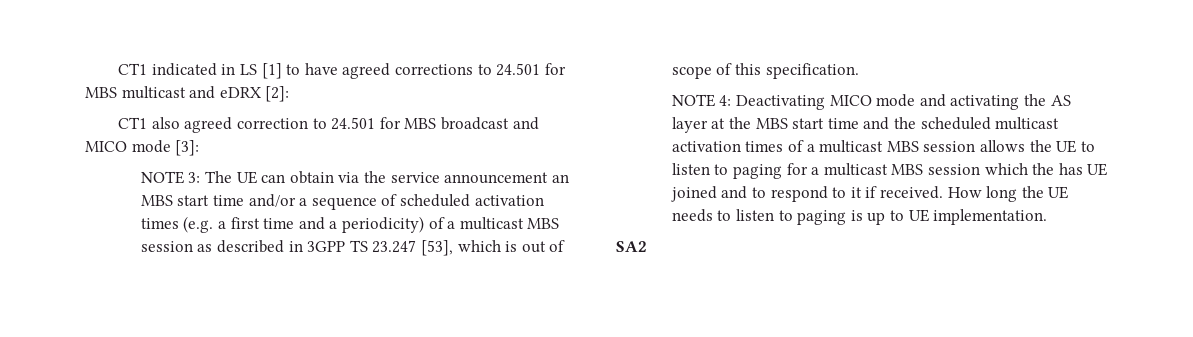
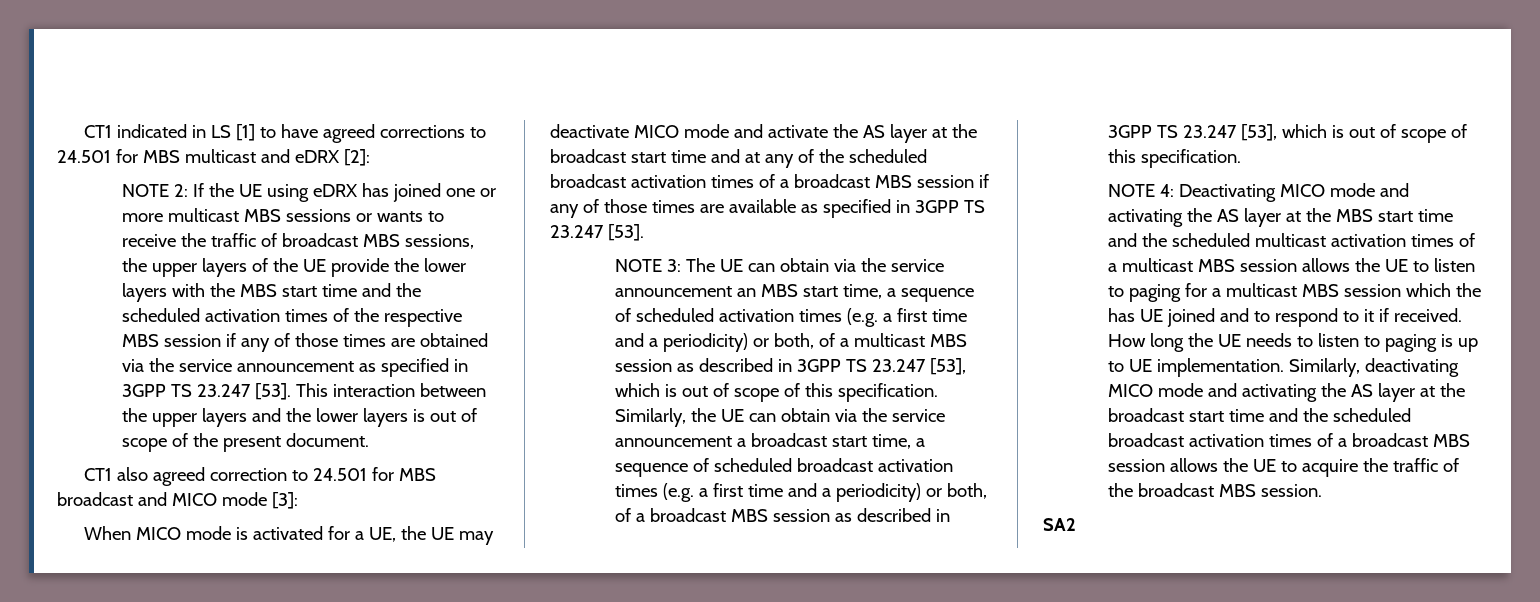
+ NOTE 2: If the UE using eDRX has joined one or more multicast MBS sessions or wants to receive the traffic of broadcast MBS sessions, the upper layers of the UE provide the lower layers with the MBS start time and the scheduled activation times of the respective MBS session if any of those times are obtained via the service announcement as specified in 3GPP TS 23.247 [53]. This interaction between the upper layers and the lower layers is out of scope of the present document.
+ When MICO mode is activated for a UE, the UE may deactivate MICO mode and activate the AS layer at the broadcast start time and at any of the scheduled broadcast activation times of a broadcast MBS session if any of those times are available as specified in 3GPP TS 23.247 [53].
- NOTE 3: The UE can obtain via the service announcement an MBS start time and/or a sequence of scheduled activation times (e.g. a first time and a periodicity) of a multicast MBS session as described in 3GPP TS 23.247 [53], which is out of scope of this specification.
+ NOTE 3: The UE can obtain via the service announcement an MBS start time, a sequence of scheduled activation times (e.g. a first time and a periodicity) or both, of a multicast MBS session as described in 3GPP TS 23.247 [53], which is out of scope of this specification. Similarly, the UE can obtain via the service announcement a broadcast start time, a sequence of scheduled broadcast activation times (e.g. a first time and a periodicity) or both, of a broadcast MBS session as described in 3GPP TS 23.247 [53], which is out of scope of this specification.
+ Similarly, deactivating MICO mode and activating the AS layer at the broadcast start time and the scheduled broadcast activation times of a broadcast MBS session allows the UE to acquire the traffic of the broadcast MBS session.

